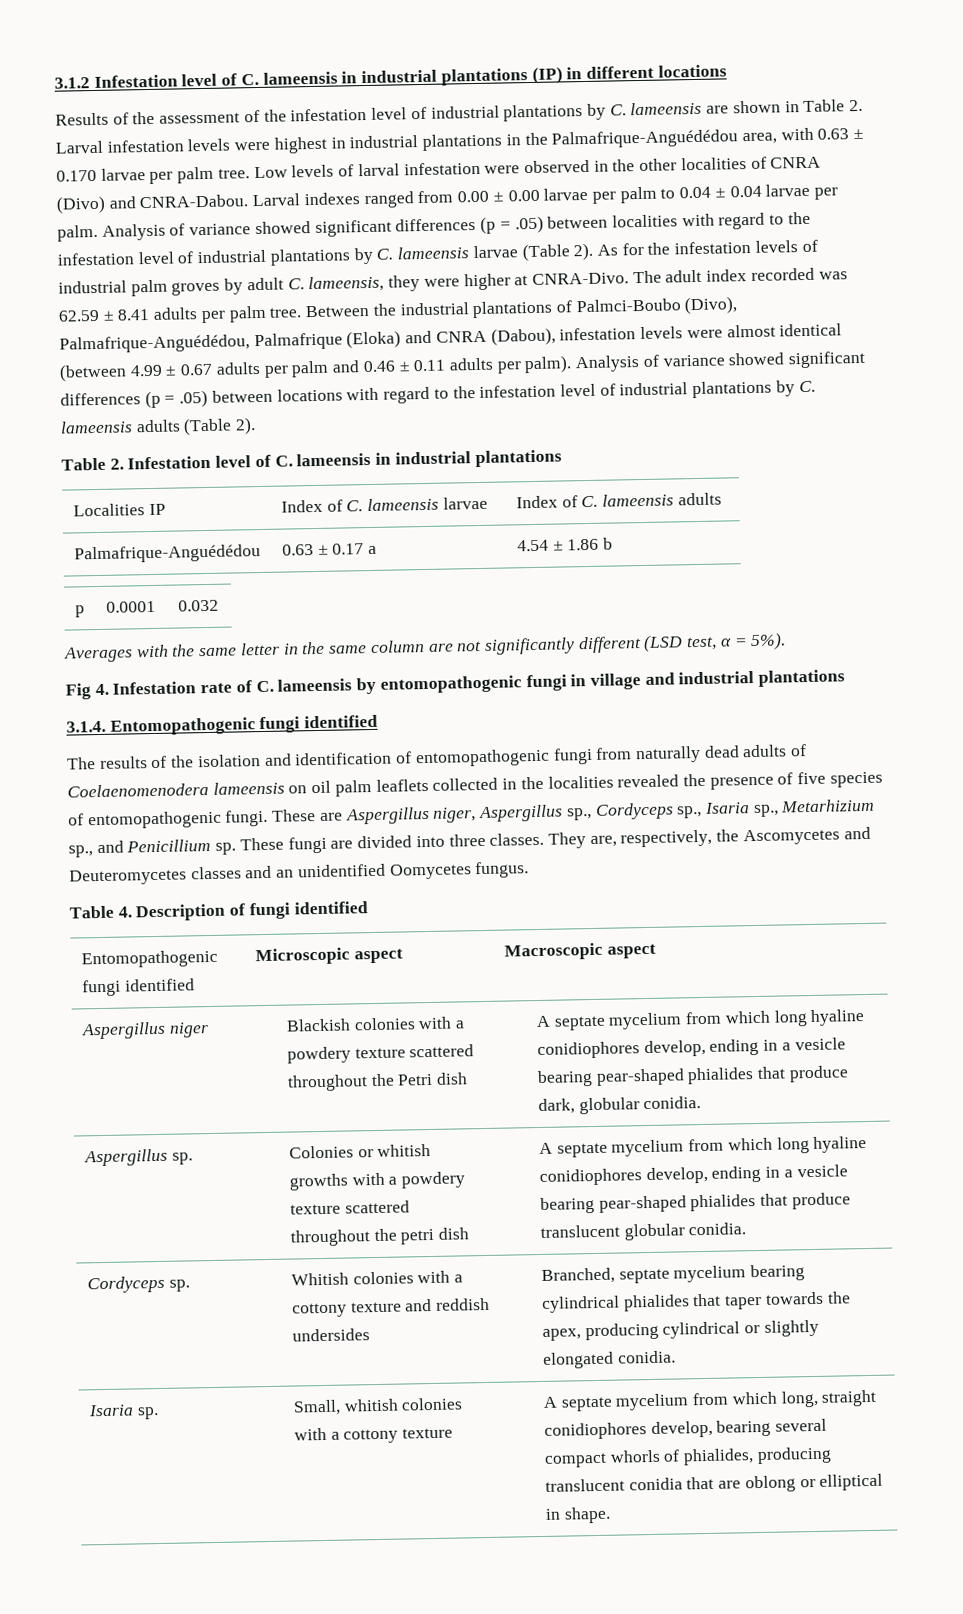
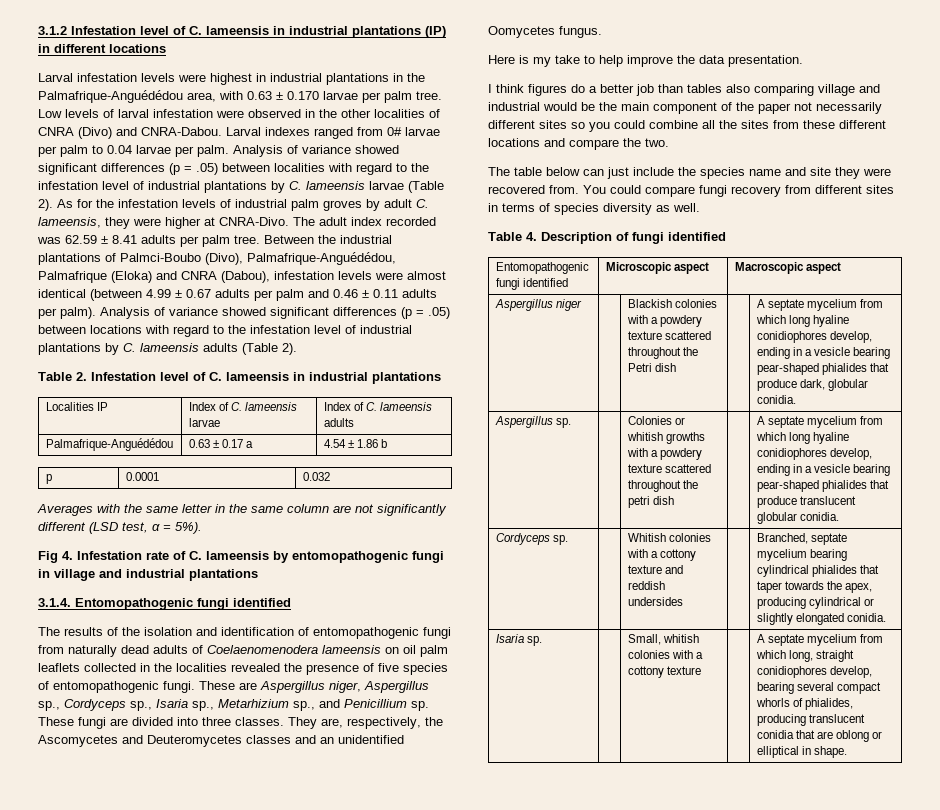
- Results of the assessment of the infestation level of industrial plantations by C. lameensis are shown in Table 2. Larval infestation levels were highest in industrial plantations in the Palmafrique-Anguédédou area, with 0.63 ± 0.170 larvae per palm tree.
+ Larval infestation levels were highest in industrial plantations in the Palmafrique-Anguédédou area, with 0.63 ± 0.170 larvae per palm tree.
- Larval indexes ranged from 0.00 ± 0.00 larvae per palm to 0.04 ± 0.04 larvae per palm.
+ Larval indexes ranged from 0# larvae per palm to 0.04 larvae per palm.
+ Here is my take to help improve the data presentation.
+ I think figures do a better job than tables also comparing village and industrial would be the main component of the paper not necessarily different sites so you could combine all the sites from these different locations and compare the two.
+ The table below can just include the species name and site they were recovered from. You could compare fungi recovery from different sites in terms of species diversity as well.

